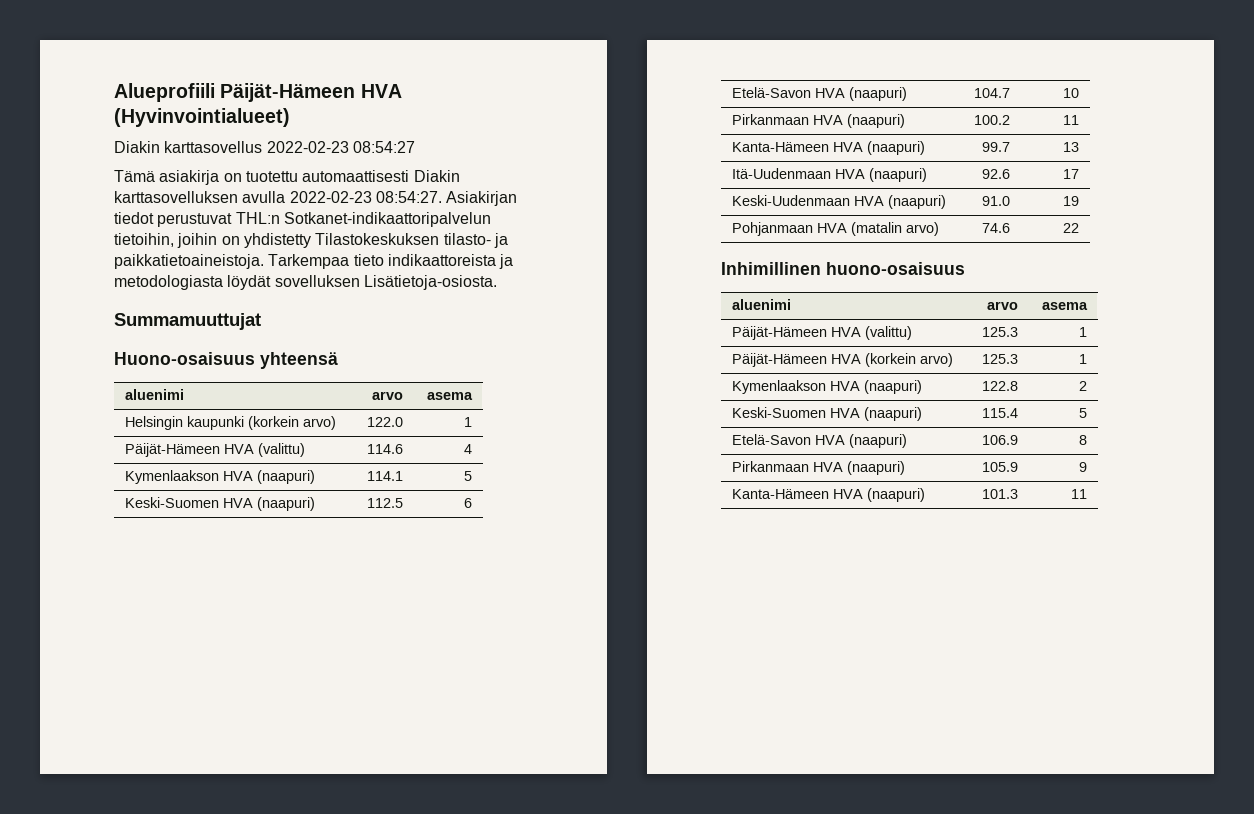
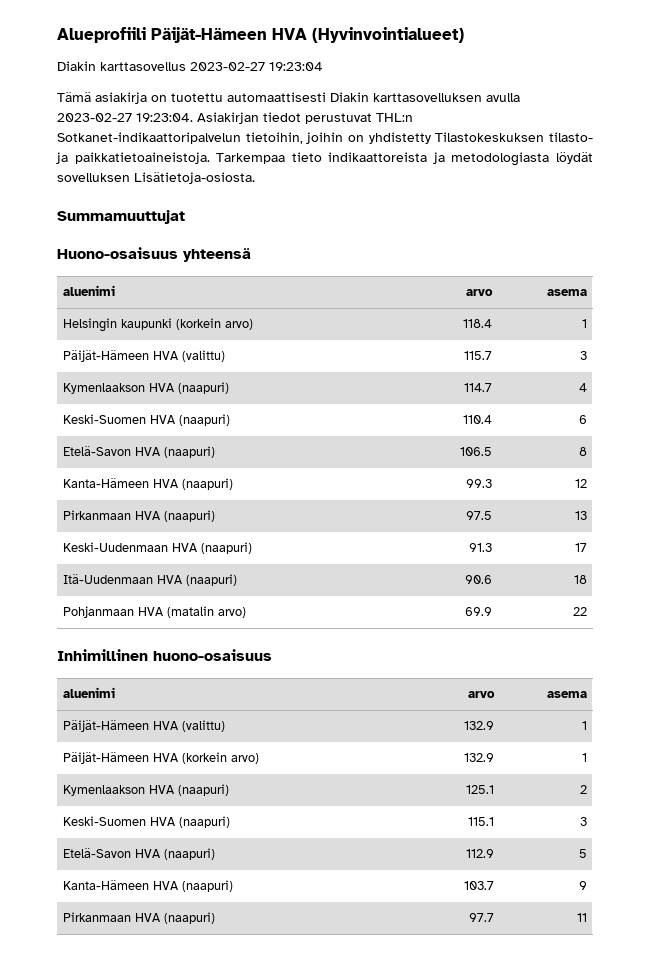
- Diakin karttasovellus 2022-02-23 08:54:27
+ Diakin karttasovellus 2023-02-27 19:23:04
- Tämä asiakirja on tuotettu automaattisesti Diakin karttasovelluksen avulla 2022-02-23 08:54:27.
+ Tämä asiakirja on tuotettu automaattisesti Diakin karttasovelluksen avulla 2023-02-27 19:23:04.
- Helsingin kaupunki (korkein arvo) | 122.0 | 1
+ Helsingin kaupunki (korkein arvo) | 118.4 | 1
- Päijät-Hämeen HVA (valittu) | 114.6 | 4
- Kymenlaakson HVA (naapuri) | 114.1 | 5
- Keski-Suomen HVA (naapuri) | 112.5 | 6
+ Päijät-Hämeen HVA (valittu) | 115.7 | 3
+ Kymenlaakson HVA (naapuri) | 114.7 | 4
+ Keski-Suomen HVA (naapuri) | 110.4 | 6
- Etelä-Savon HVA (naapuri) | 104.7 | 10
- Pirkanmaan HVA (naapuri) | 100.2 | 11
- Kanta-Hämeen HVA (naapuri) | 99.7 | 13
+ Etelä-Savon HVA (naapuri) | 106.5 | 8
+ Kanta-Hämeen HVA (naapuri) | 99.3 | 12
+ Pirkanmaan HVA (naapuri) | 97.5 | 13
+ Keski-Uudenmaan HVA (naapuri) | 91.3 | 17
- Itä-Uudenmaan HVA (naapuri) | 92.6 | 17
- Keski-Uudenmaan HVA (naapuri) | 91.0 | 19
+ Itä-Uudenmaan HVA (naapuri) | 90.6 | 18
- Pohjanmaan HVA (matalin arvo) | 74.6 | 22
+ Pohjanmaan HVA (matalin arvo) | 69.9 | 22
- Päijät-Hämeen HVA (valittu) | 125.3 | 1
+ Päijät-Hämeen HVA (valittu) | 132.9 | 1
- Päijät-Hämeen HVA (korkein arvo) | 125.3 | 1
+ Päijät-Hämeen HVA (korkein arvo) | 132.9 | 1
- Kymenlaakson HVA (naapuri) | 122.8 | 2
+ Kymenlaakson HVA (naapuri) | 125.1 | 2
- Keski-Suomen HVA (naapuri) | 115.4 | 5
- Etelä-Savon HVA (naapuri) | 106.9 | 8
- Pirkanmaan HVA (naapuri) | 105.9 | 9
- Kanta-Hämeen HVA (naapuri) | 101.3 | 11
+ Keski-Suomen HVA (naapuri) | 115.1 | 3
+ Etelä-Savon HVA (naapuri) | 112.9 | 5
+ Kanta-Hämeen HVA (naapuri) | 103.7 | 9
+ Pirkanmaan HVA (naapuri) | 97.7 | 11

